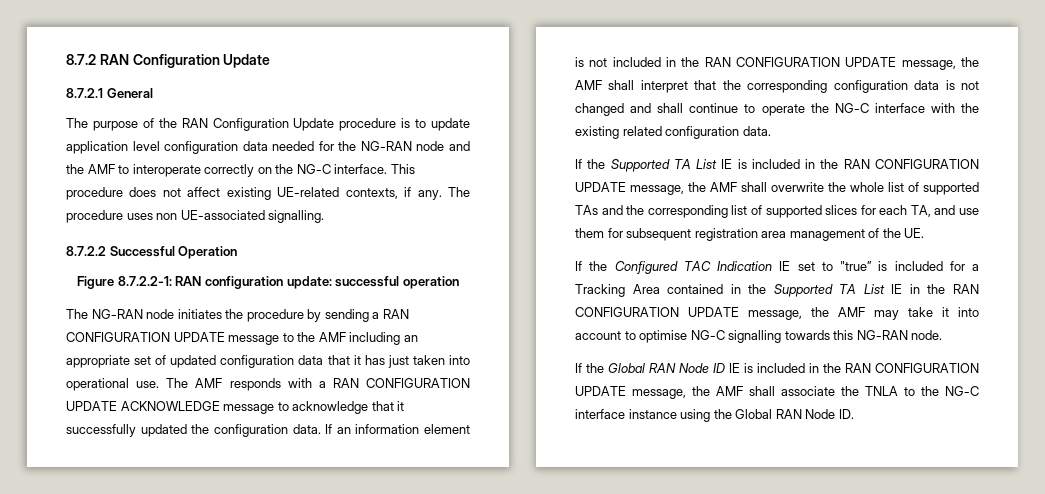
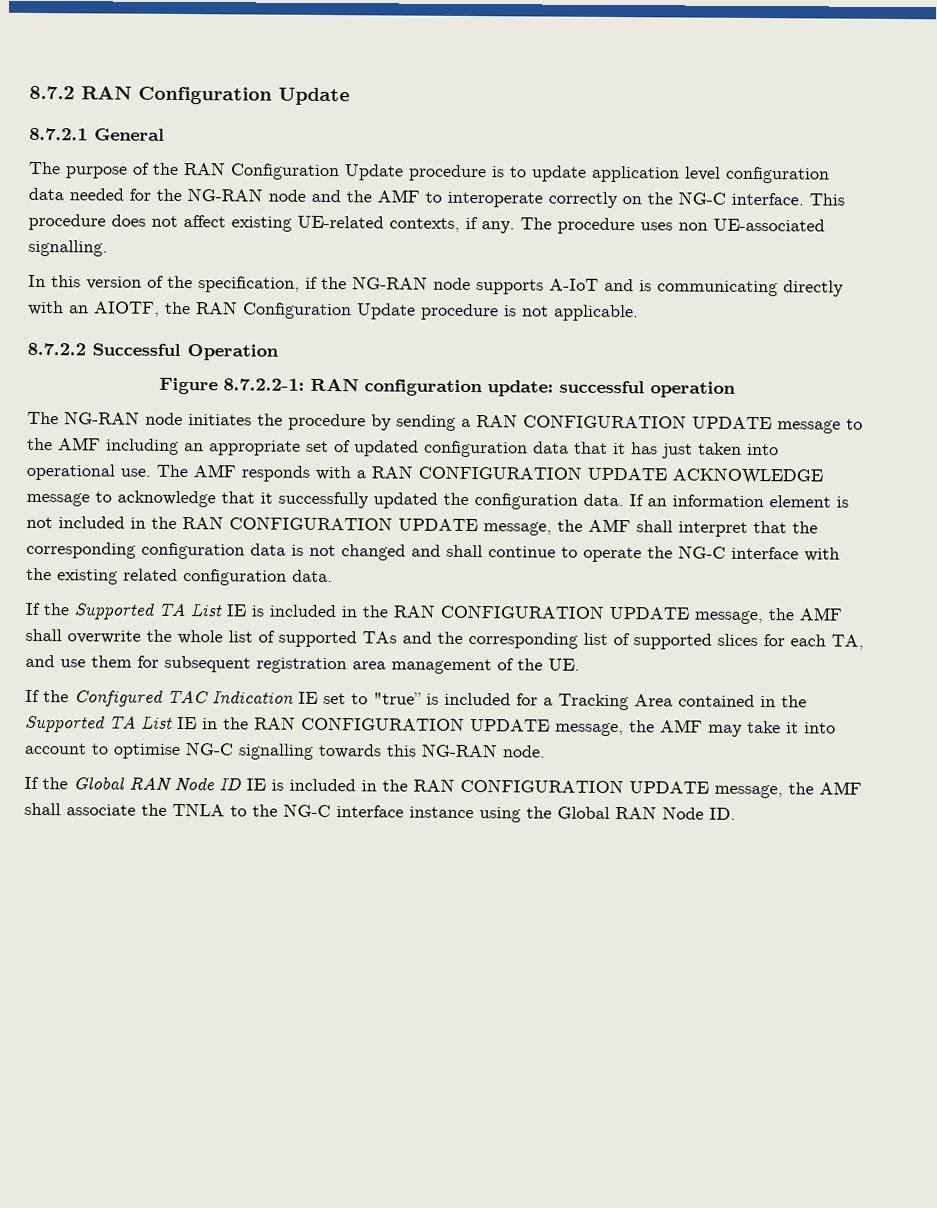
+ In this version of the specification, if the NG-RAN node supports A-IoT and is communicating directly with an AIOTF, the RAN Configuration Update procedure is not applicable.

